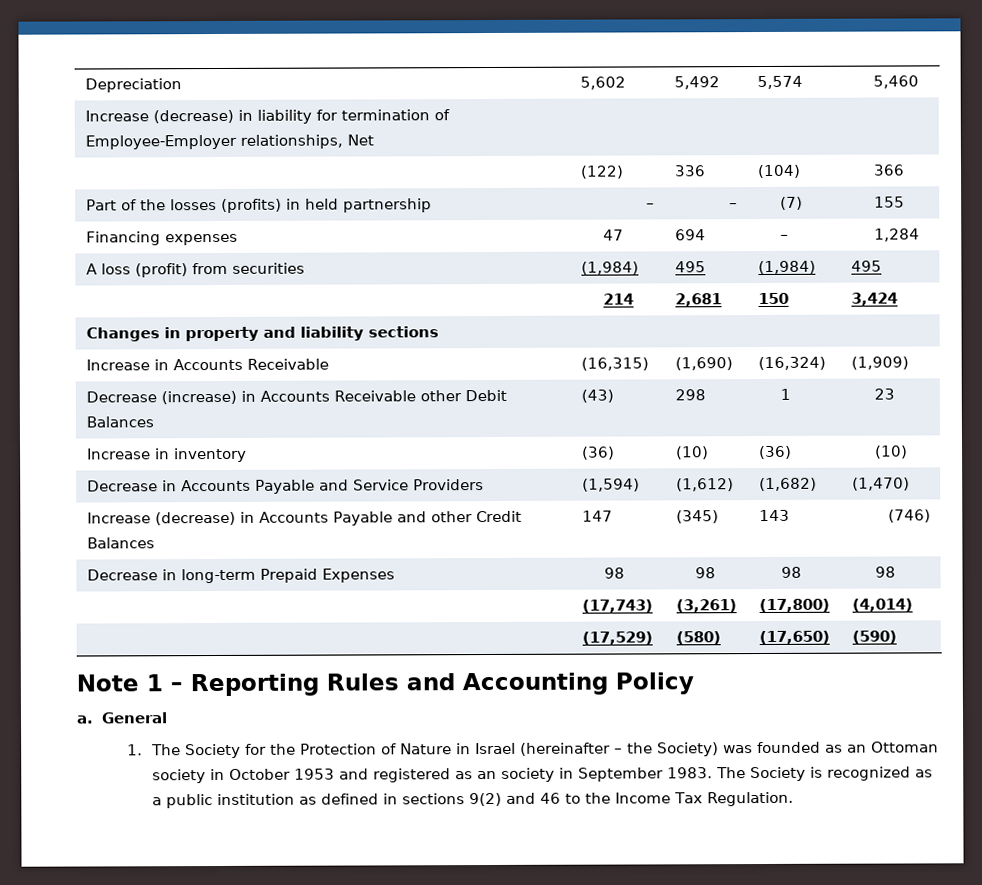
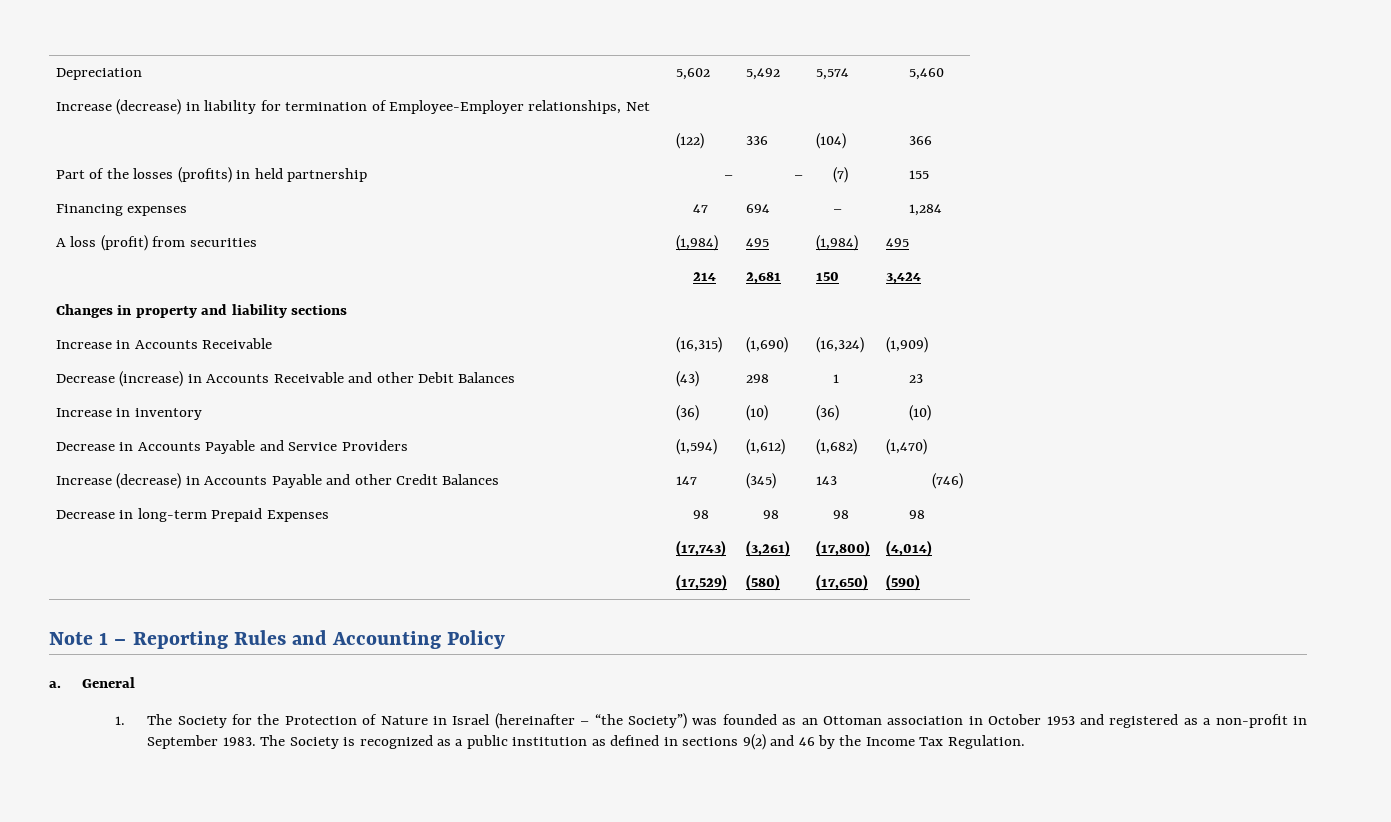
- Decrease (increase) in Accounts Receivable other Debit Balances | (43) | 298 | 1 | 23
+ Decrease (increase) in Accounts Receivable and other Debit Balances | (43) | 298 | 1 | 23
- 1. The Society for the Protection of Nature in Israel (hereinafter – the Society) was founded as an Ottoman society in October 1953 and registered as an society in September 1983.
+ 1. The Society for the Protection of Nature in Israel (hereinafter – “the Society”) was founded as an Ottoman association in October 1953 and registered as a non-profit in September 1983.
- The Society is recognized as a public institution as defined in sections 9(2) and 46 to the Income Tax Regulation.
+ The Society is recognized as a public institution as defined in sections 9(2) and 46 by the Income Tax Regulation.

